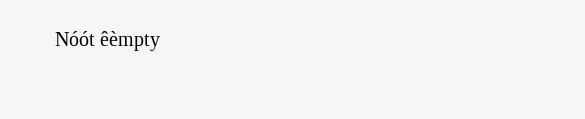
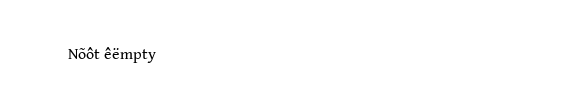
- Nóót êèmpty
+ Nõôt êëmpty

